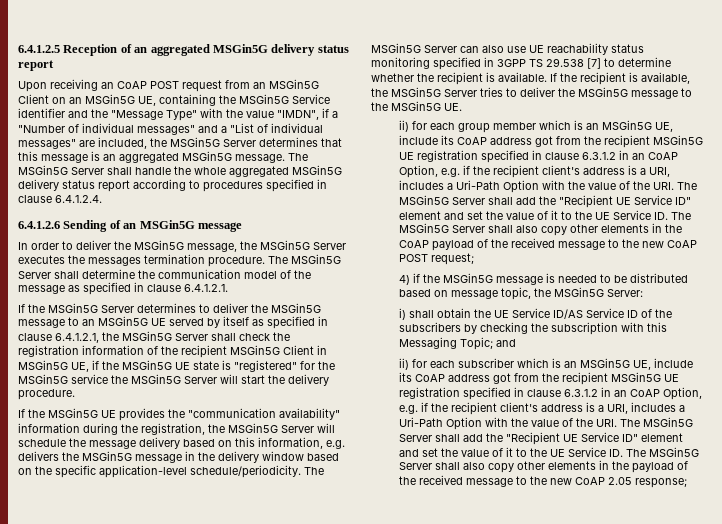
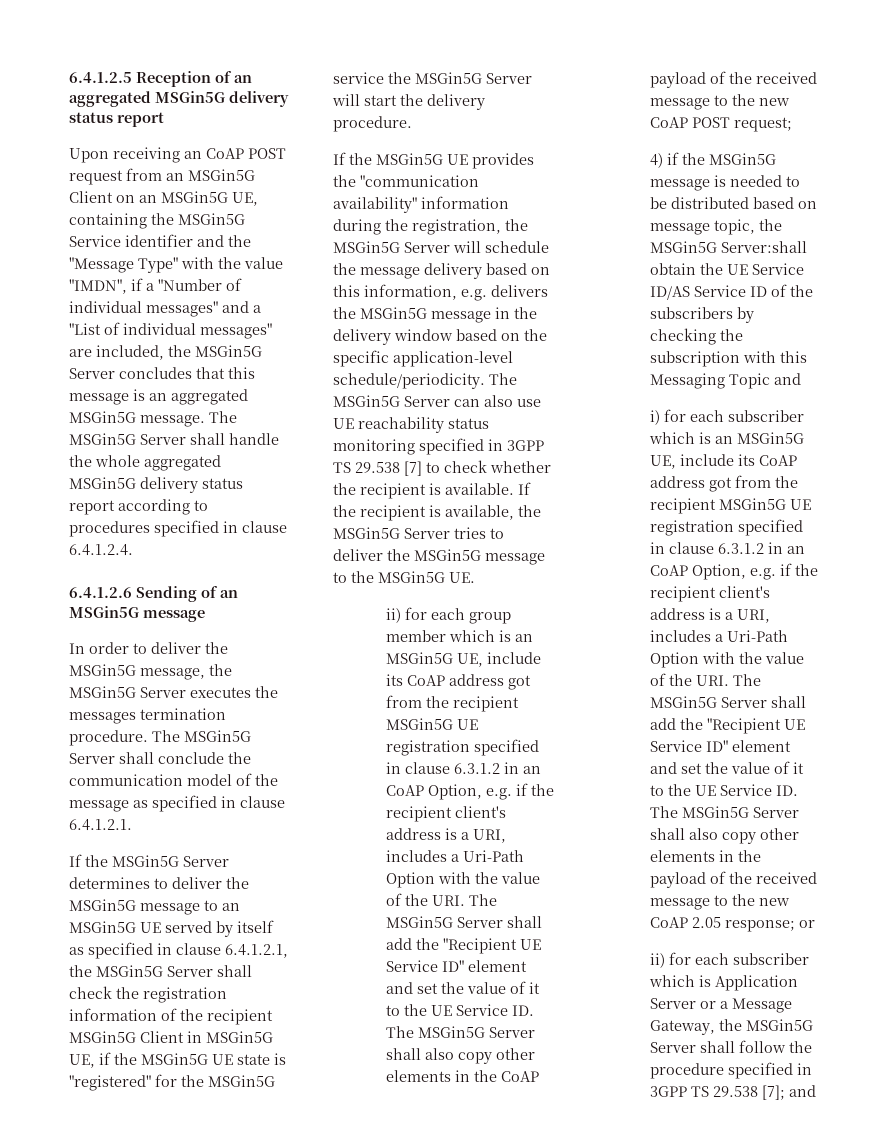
- Upon receiving an CoAP POST request from an MSGin5G Client on an MSGin5G UE, containing the MSGin5G Service identifier and the "Message Type" with the value "IMDN", if a "Number of individual messages" and a "List of individual messages" are included, the MSGin5G Server determines that this message is an aggregated MSGin5G message.
+ Upon receiving an CoAP POST request from an MSGin5G Client on an MSGin5G UE, containing the MSGin5G Service identifier and the "Message Type" with the value "IMDN", if a "Number of individual messages" and a "List of individual messages" are included, the MSGin5G Server concludes that this message is an aggregated MSGin5G message.
- The MSGin5G Server shall determine the communication model of the message as specified in clause 6.4.1.2.1.
+ The MSGin5G Server shall conclude the communication model of the message as specified in clause 6.4.1.2.1.
- The MSGin5G Server can also use UE reachability status monitoring specified in 3GPP TS 29.538 [7] to determine whether the recipient is available.
+ The MSGin5G Server can also use UE reachability status monitoring specified in 3GPP TS 29.538 [7] to check whether the recipient is available.
- 4) if the MSGin5G message is needed to be distributed based on message topic, the MSGin5G Server:
- i) shall obtain the UE Service ID/AS Service ID of the subscribers by checking the subscription with this Messaging Topic; and
+ 4) if the MSGin5G message is needed to be distributed based on message topic, the MSGin5G Server:shall obtain the UE Service ID/AS Service ID of the subscribers by checking the subscription with this Messaging Topic and
- ii) for each subscriber which is an MSGin5G UE, include its CoAP address got from the recipient MSGin5G UE registration specified in clause 6.3.1.2 in an CoAP Option, e.g. if the recipient client's address is a URI, includes a Uri-Path Option with the value of the URI. The MSGin5G Server shall add the "Recipient UE Service ID" element and set the value of it to the UE Service ID. The MSGin5G Server shall also copy other elements in the payload of the received message to the new CoAP 2.05 response;
+ i) for each subscriber which is an MSGin5G UE, include its CoAP address got from the recipient MSGin5G UE registration specified in clause 6.3.1.2 in an CoAP Option, e.g. if the recipient client's address is a URI, includes a Uri-Path Option with the value of the URI. The MSGin5G Server shall add the "Recipient UE Service ID" element and set the value of it to the UE Service ID. The MSGin5G Server shall also copy other elements in the payload of the received message to the new CoAP 2.05 response; or
+ ii) for each subscriber which is Application Server or a Message Gateway, the MSGin5G Server shall follow the procedure specified in 3GPP TS 29.538 [7]; and

